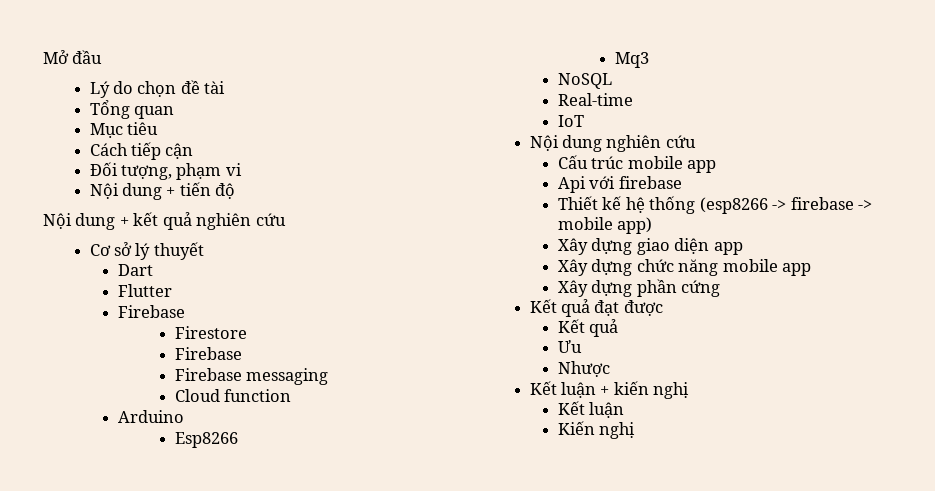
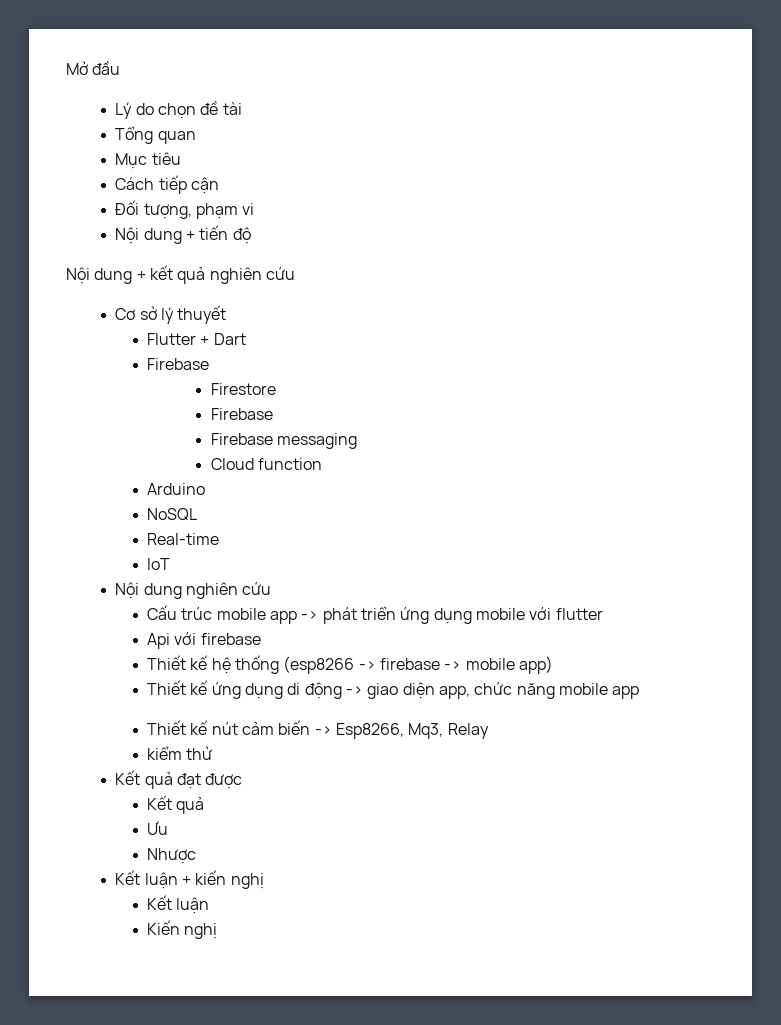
- Dart
+ Flutter + Dart
- Flutter
- Esp8266
- Mq3
- Cấu trúc mobile app
+ Cấu trúc mobile app -> phát triển ứng dụng mobile với flutter
- Xây dựng giao diện app
- Xây dựng chức năng mobile app
- Xây dựng phần cứng
+ Thiết kế ứng dụng di động -> giao diện app, chức năng mobile app
+ Thiết kế nút cảm biến -> Esp8266, Mq3, Relay
+ kiểm thử

